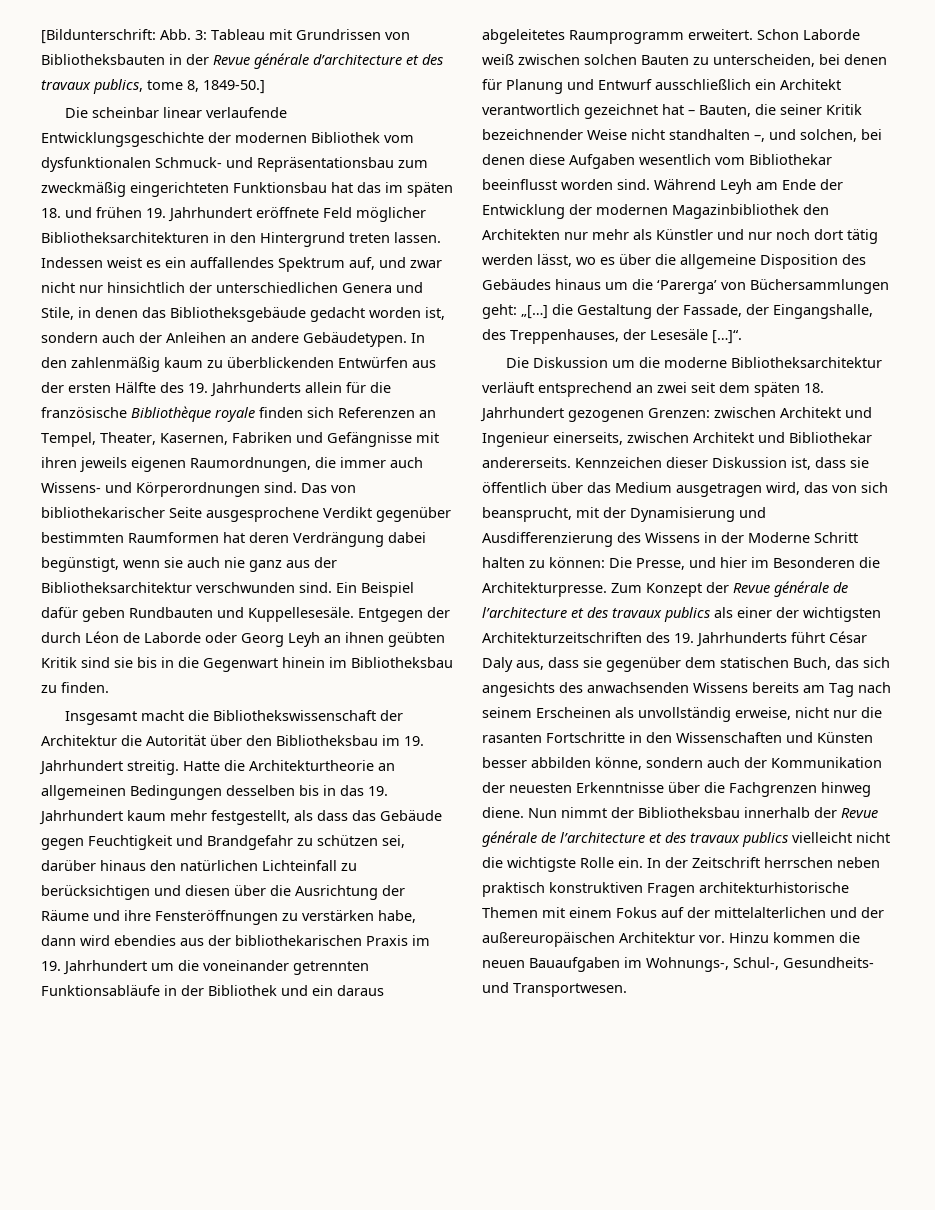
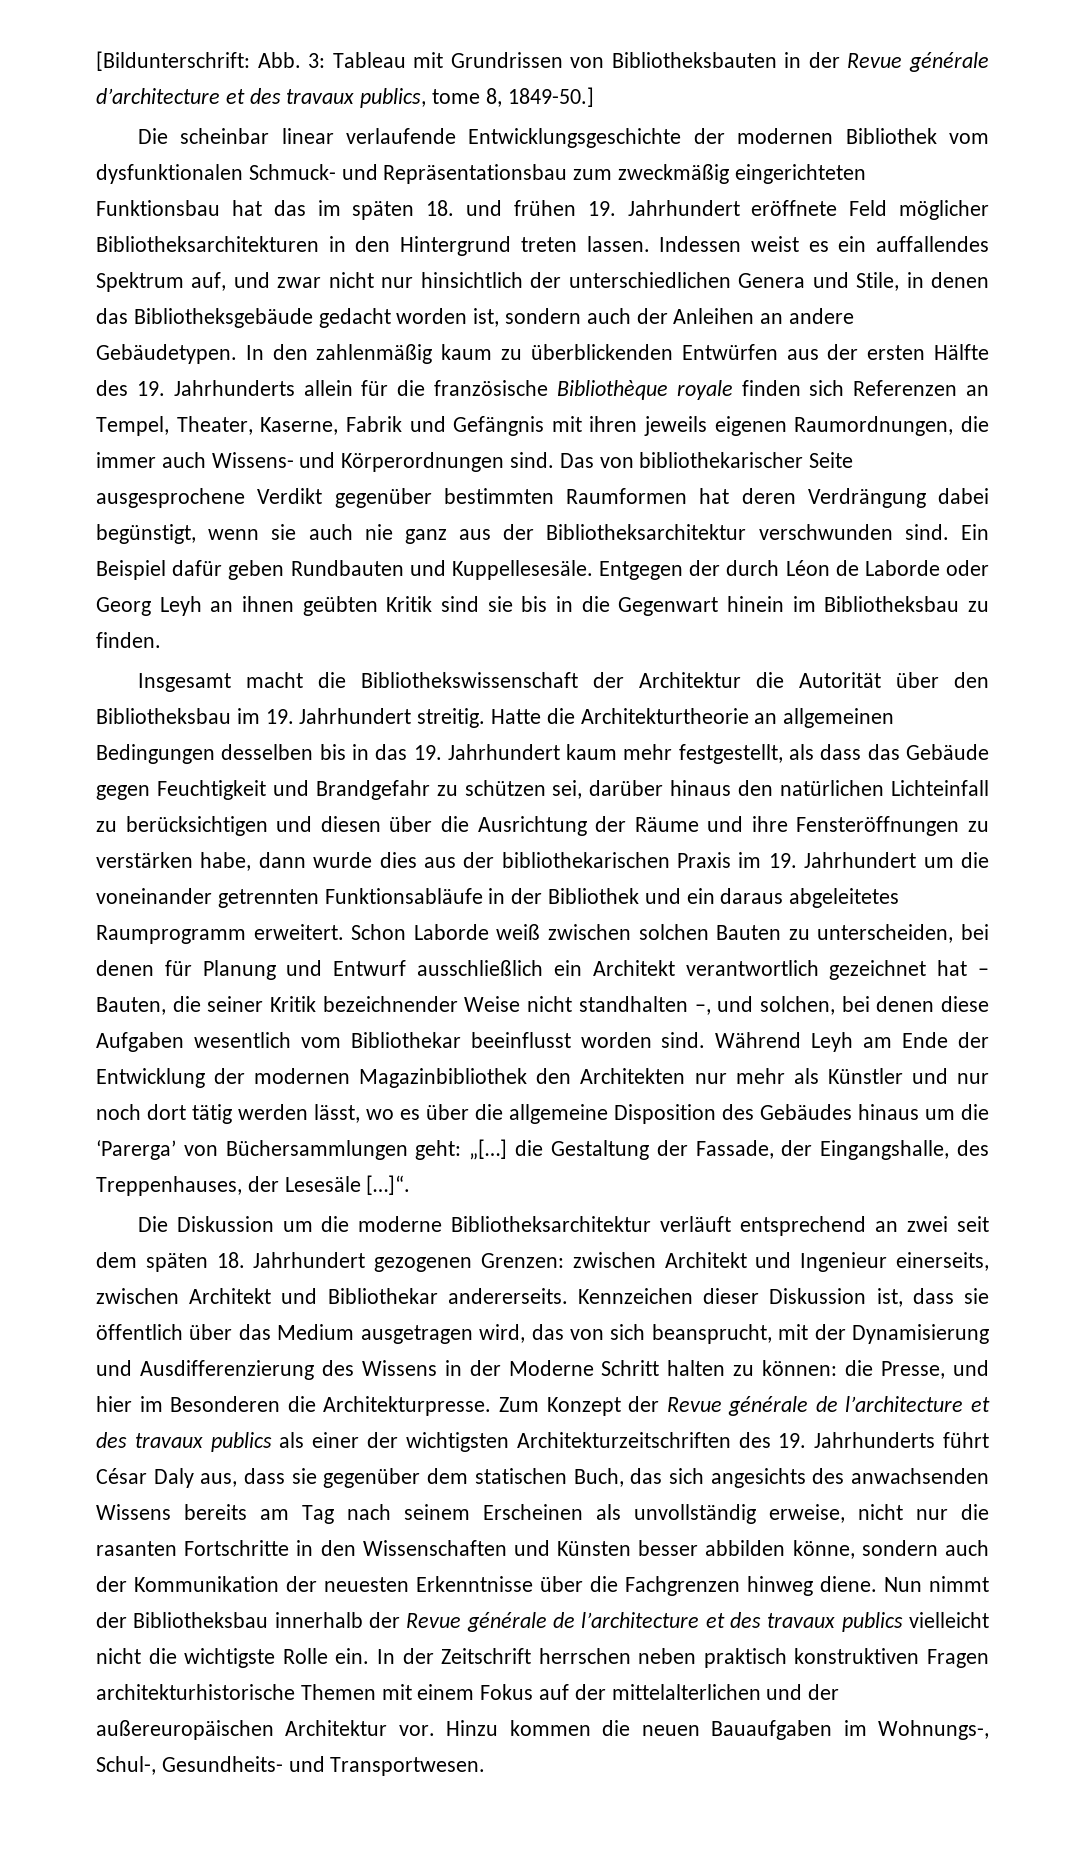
- In den zahlenmäßig kaum zu überblickenden Entwürfen aus der ersten Hälfte des 19. Jahrhunderts allein für die französische Bibliothèque royale finden sich Referenzen an Tempel, Theater, Kasernen, Fabriken und Gefängnisse mit ihren jeweils eigenen Raumordnungen, die immer auch Wissens- und Körperordnungen sind.
+ In den zahlenmäßig kaum zu überblickenden Entwürfen aus der ersten Hälfte des 19. Jahrhunderts allein für die französische Bibliothèque royale finden sich Referenzen an Tempel, Theater, Kaserne, Fabrik und Gefängnis mit ihren jeweils eigenen Raumordnungen, die immer auch Wissens- und Körperordnungen sind.
- Hatte die Architekturtheorie an allgemeinen Bedingungen desselben bis in das 19. Jahrhundert kaum mehr festgestellt, als dass das Gebäude gegen Feuchtigkeit und Brandgefahr zu schützen sei, darüber hinaus den natürlichen Lichteinfall zu berücksichtigen und diesen über die Ausrichtung der Räume und ihre Fensteröffnungen zu verstärken habe, dann wird ebendies aus der bibliothekarischen Praxis im 19. Jahrhundert um die voneinander getrennten Funktionsabläufe in der Bibliothek und ein daraus abgeleitetes Raumprogramm erweitert.
+ Hatte die Architekturtheorie an allgemeinen Bedingungen desselben bis in das 19. Jahrhundert kaum mehr festgestellt, als dass das Gebäude gegen Feuchtigkeit und Brandgefahr zu schützen sei, darüber hinaus den natürlichen Lichteinfall zu berücksichtigen und diesen über die Ausrichtung der Räume und ihre Fensteröffnungen zu verstärken habe, dann wurde dies aus der bibliothekarischen Praxis im 19. Jahrhundert um die voneinander getrennten Funktionsabläufe in der Bibliothek und ein daraus abgeleitetes Raumprogramm erweitert.
- Kennzeichen dieser Diskussion ist, dass sie öffentlich über das Medium ausgetragen wird, das von sich beansprucht, mit der Dynamisierung und Ausdifferenzierung des Wissens in der Moderne Schritt halten zu können: Die Presse, und hier im Besonderen die Architekturpresse.
+ Kennzeichen dieser Diskussion ist, dass sie öffentlich über das Medium ausgetragen wird, das von sich beansprucht, mit der Dynamisierung und Ausdifferenzierung des Wissens in der Moderne Schritt halten zu können: die Presse, und hier im Besonderen die Architekturpresse.

